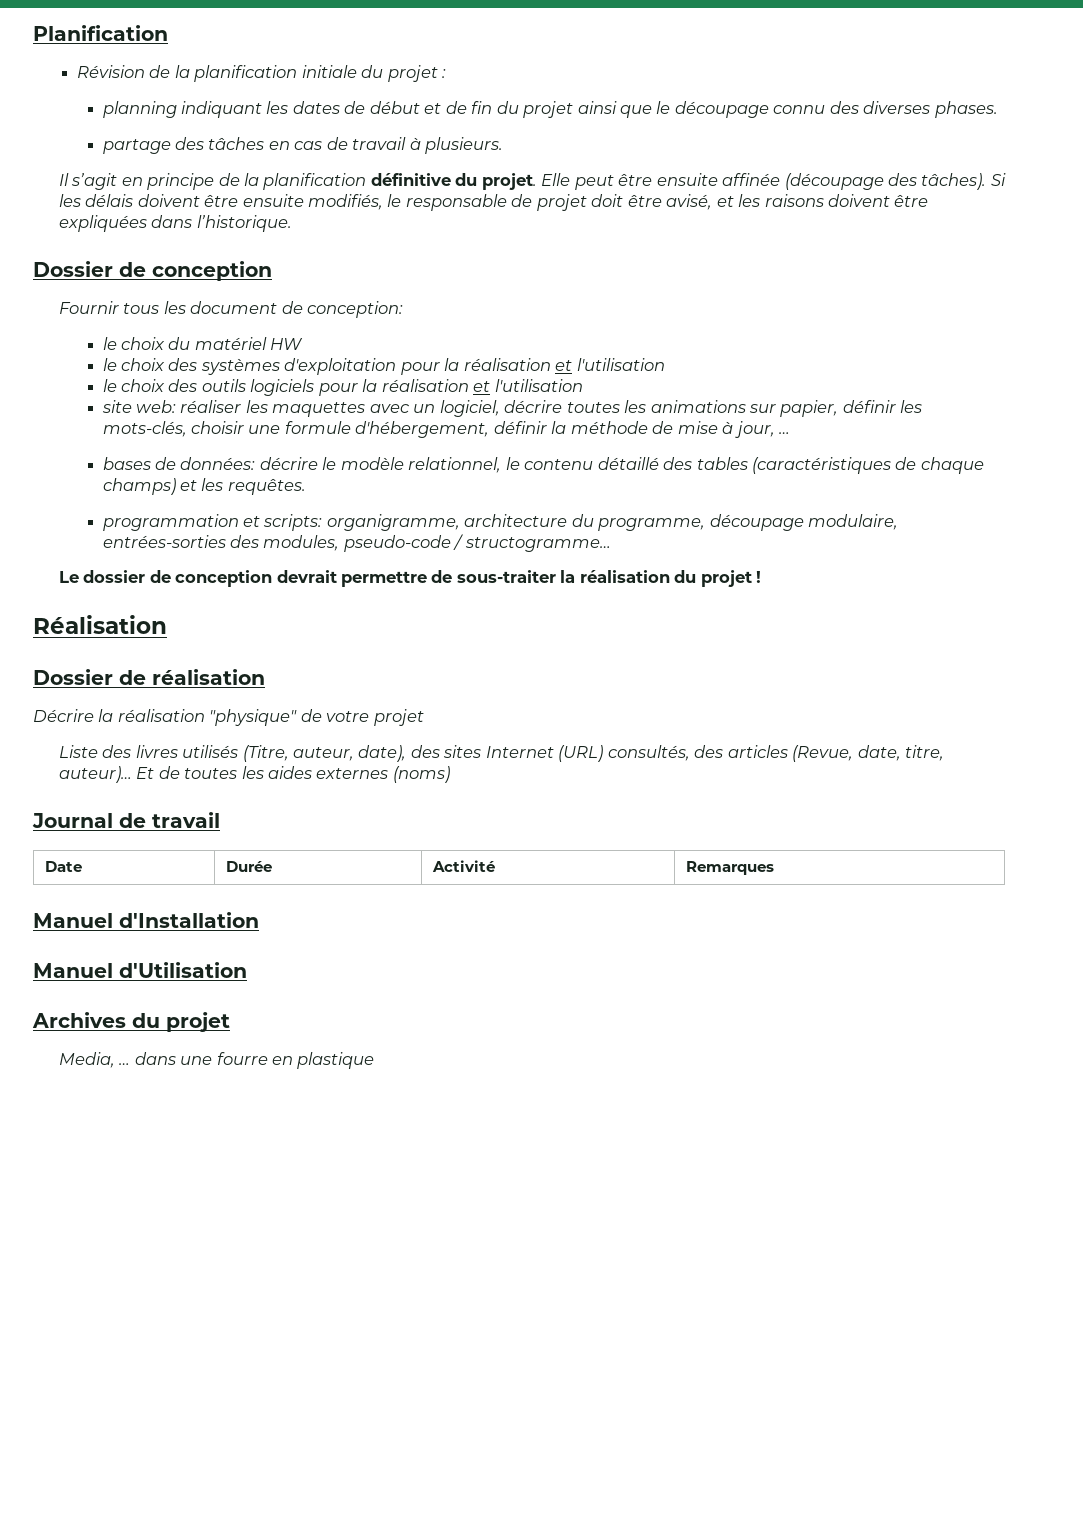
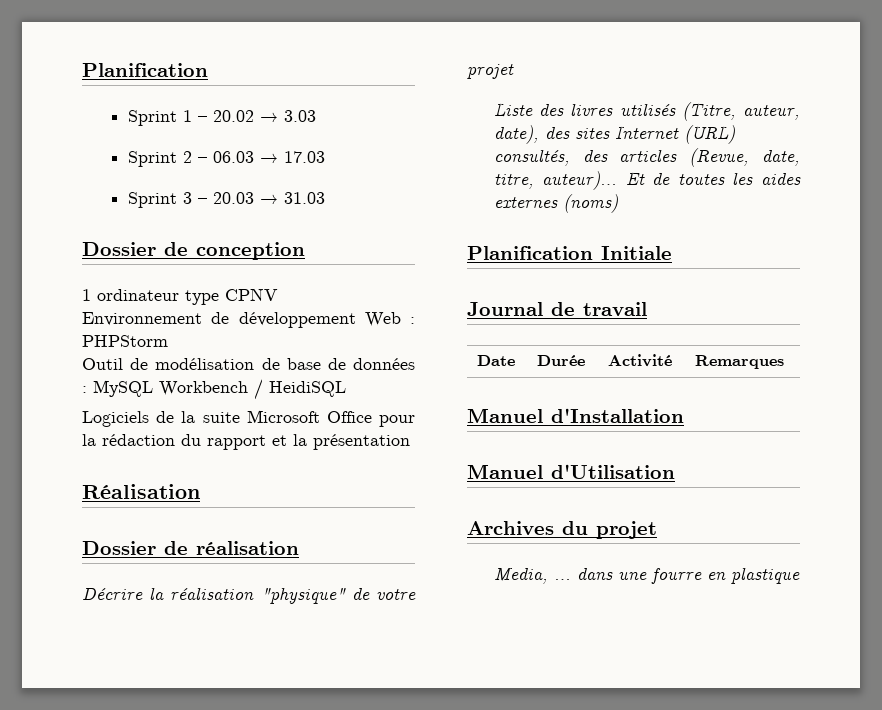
- Révision de la planification initiale du projet :
- planning indiquant les dates de début et de fin du projet ainsi que le découpage connu des diverses phases.
- partage des tâches en cas de travail à plusieurs.
- Il s’agit en principe de la planification définitive du projet. Elle peut être ensuite affinée (découpage des tâches). Si les délais doivent être ensuite modifiés, le responsable de projet doit être avisé, et les raisons doivent être expliquées dans l’historique.
+ Sprint 1 – 20.02 → 3.03
+ Sprint 2 – 06.03 → 17.03
+ Sprint 3 – 20.03 → 31.03
  Dossier de conception
- Fournir tous les document de conception:
- le choix du matériel HW
- le choix des systèmes d'exploitation pour la réalisation et l'utilisation
- le choix des outils logiciels pour la réalisation et l'utilisation
- site web: réaliser les maquettes avec un logiciel, décrire toutes les animations sur papier, définir les mots-clés, choisir une formule d'hébergement, définir la méthode de mise à jour, …
- bases de données: décrire le modèle relationnel, le contenu détaillé des tables (caractéristiques de chaque champs) et les requêtes.
- programmation et scripts: organigramme, architecture du programme, découpage modulaire, entrées-sorties des modules, pseudo-code / structogramme…
- Le dossier de conception devrait permettre de sous-traiter la réalisation du projet !
+ 1 ordinateur type CPNV
+ Environnement de développement Web : PHPStorm
+ Outil de modélisation de base de données : MySQL Workbench / HeidiSQL
+ Logiciels de la suite Microsoft Office pour la rédaction du rapport et la présentation
+ Planification Initiale

